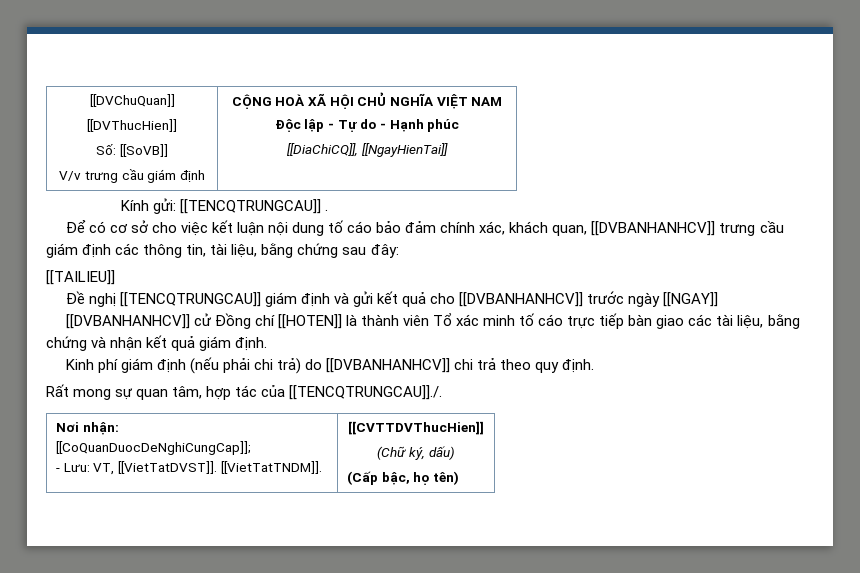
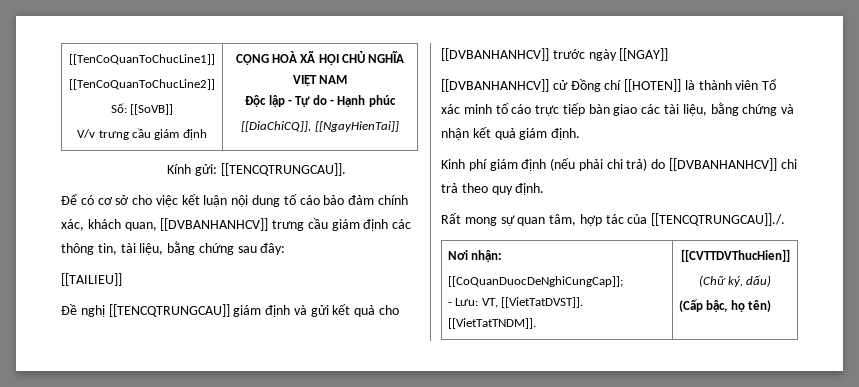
- [[DVChuQuan]]
- [[DVThucHien]]
+ [[TenCoQuanToChucLine1]]
+ [[TenCoQuanToChucLine2]]
- Kính gửi: [[TENCQTRUNGCAU]] .
+ Kính gửi: [[TENCQTRUNGCAU]].

